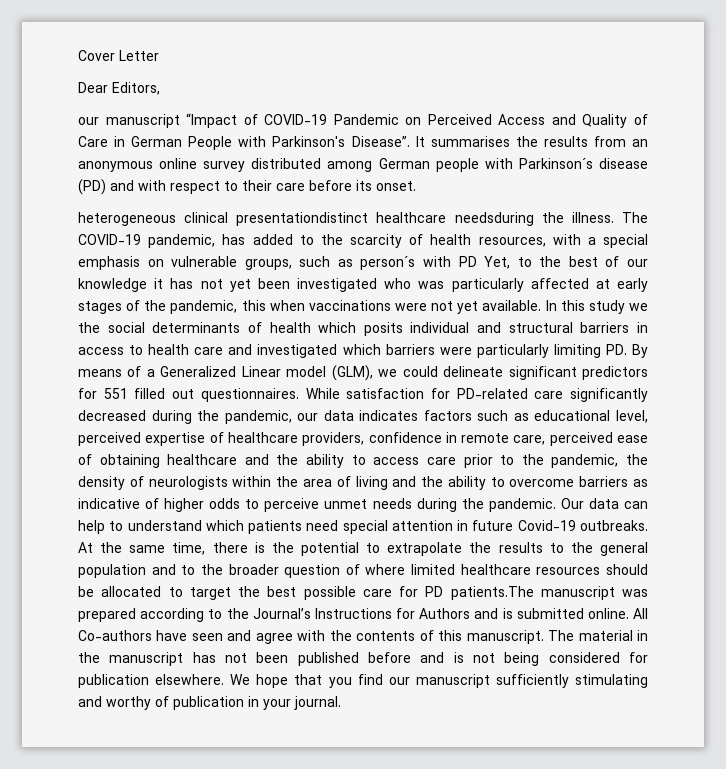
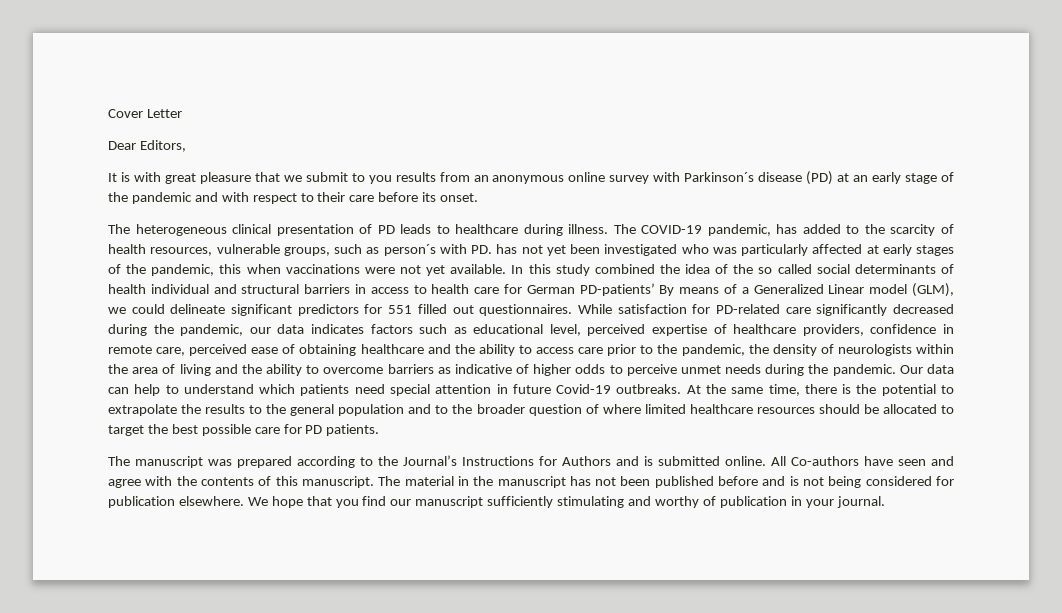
- our manuscript “Impact of COVID-19 Pandemic on Perceived Access and Quality of Care in German People with Parkinson's Disease”. It summarises the results from an anonymous online survey distributed among German people with Parkinson´s disease (PD) and with respect to their care before its onset.
+ It is with great pleasure that we submit to you results from an anonymous online survey with Parkinson´s disease (PD) at an early stage of the pandemic and with respect to their care before its onset.
- heterogeneous clinical presentationdistinct healthcare needsduring the illness.
+ The heterogeneous clinical presentation of PD leads to healthcare during illness.
- The COVID-19 pandemic, has added to the scarcity of health resources, with a special emphasis on vulnerable groups, such as person´s with PD Yet, to the best of our knowledge it has not yet been investigated who was particularly affected at early stages of the pandemic, this when vaccinations were not yet available.
+ The COVID-19 pandemic, has added to the scarcity of health resources, vulnerable groups, such as person´s with PD. has not yet been investigated who was particularly affected at early stages of the pandemic, this when vaccinations were not yet available.
- In this study we the social determinants of health which posits individual and structural barriers in access to health care and investigated which barriers were particularly limiting PD. By means of a Generalized Linear model (GLM), we could delineate significant predictors for 551 filled out questionnaires.
+ In this study combined the idea of the so called social determinants of health individual and structural barriers in access to health care for German PD-patients’ By means of a Generalized Linear model (GLM), we could delineate significant predictors for 551 filled out questionnaires.
- At the same time, there is the potential to extrapolate the results to the general population and to the broader question of where limited healthcare resources should be allocated to target the best possible care for PD patients.The manuscript was prepared according to the Journal’s Instructions for Authors and is submitted online.
+ At the same time, there is the potential to extrapolate the results to the general population and to the broader question of where limited healthcare resources should be allocated to target the best possible care for PD patients.
+ The manuscript was prepared according to the Journal’s Instructions for Authors and is submitted online.

